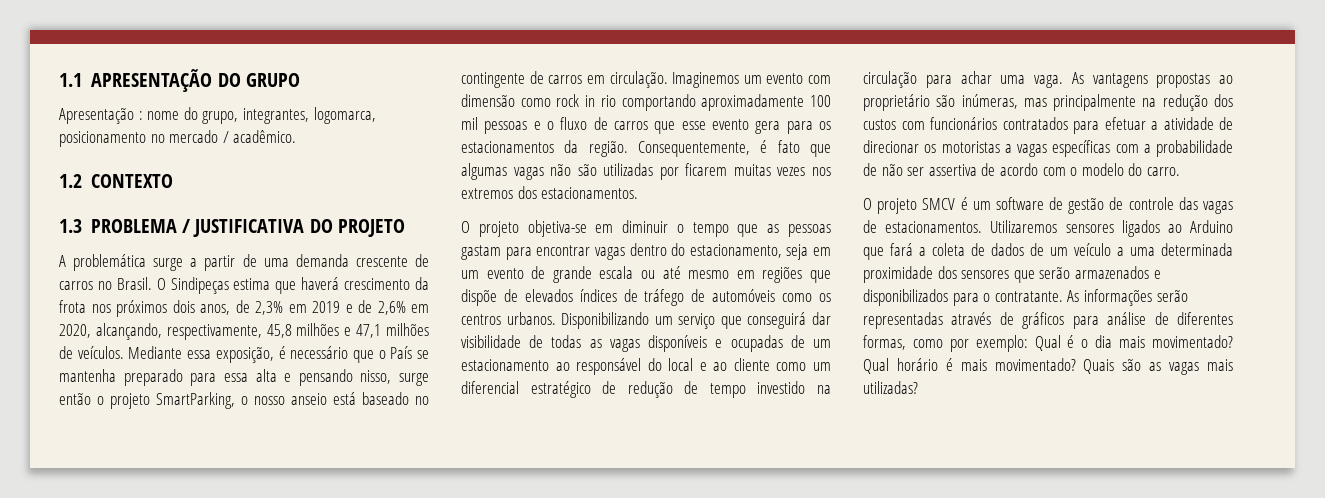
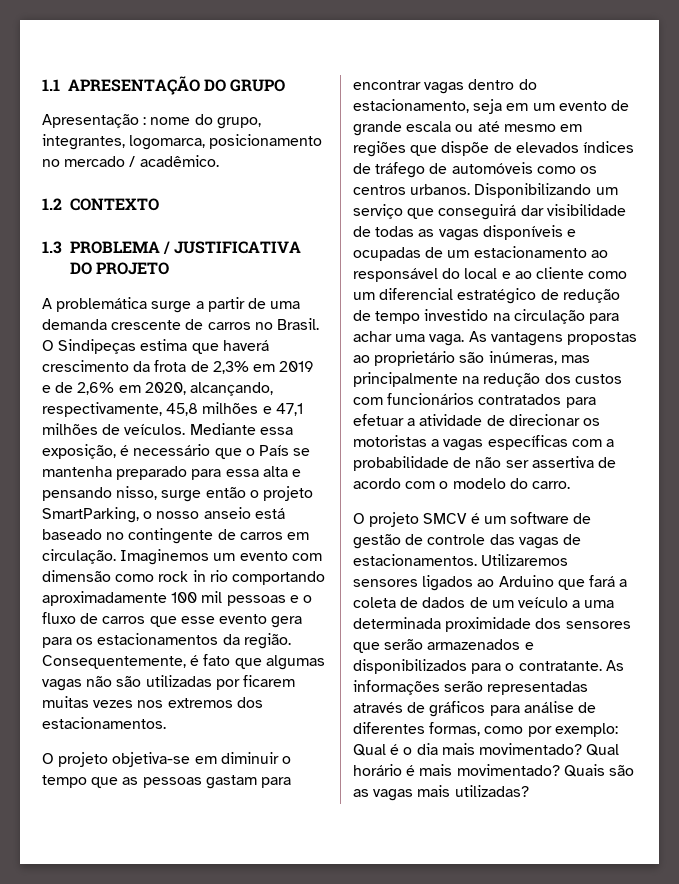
- O Sindipeças estima que haverá crescimento da frota nos próximos dois anos, de 2,3% em 2019 e de 2,6% em 2020, alcançando, respectivamente, 45,8 milhões e 47,1 milhões de veículos.
+ O Sindipeças estima que haverá crescimento da frota de 2,3% em 2019 e de 2,6% em 2020, alcançando, respectivamente, 45,8 milhões e 47,1 milhões de veículos.

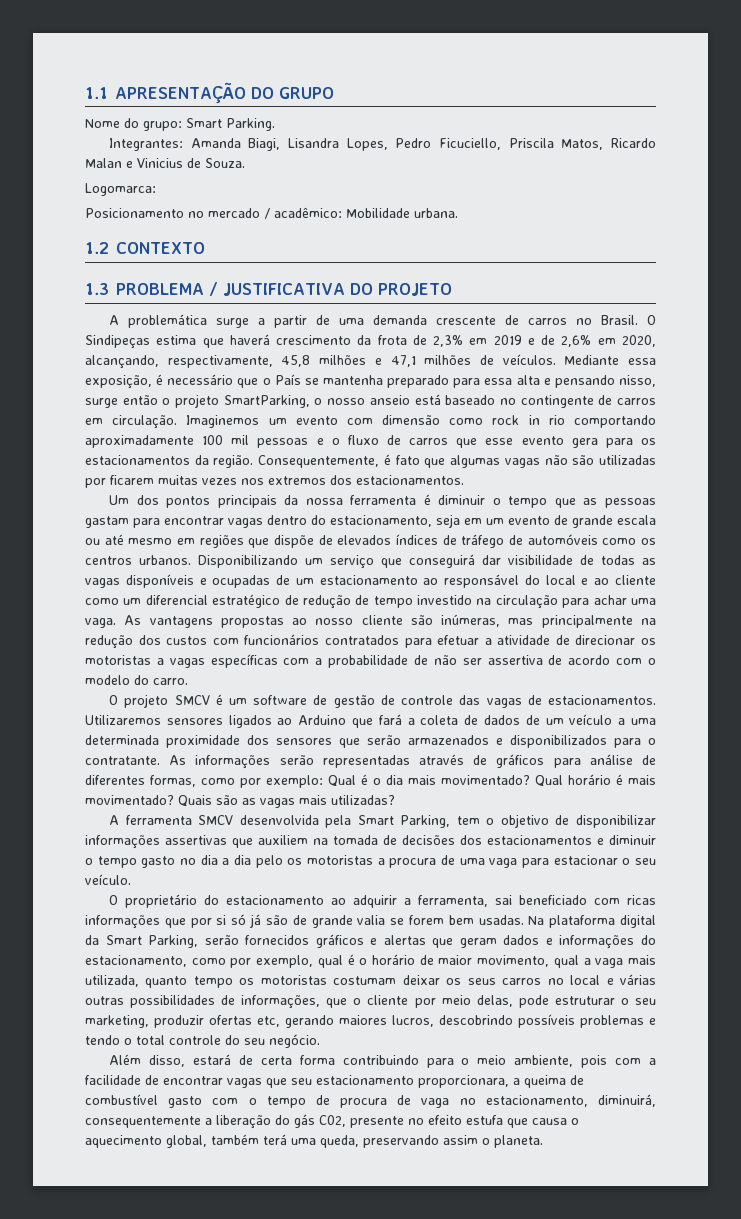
- Apresentação : nome do grupo, integrantes, logomarca, posicionamento no mercado / acadêmico.
+ Nome do grupo: Smart Parking.
+ Integrantes: Amanda Biagi, Lisandra Lopes, Pedro Ficuciello, Priscila Matos, Ricardo Malan e Vinicius de Souza.
+ Logomarca:
+ Posicionamento no mercado / acadêmico: Mobilidade urbana.
- O projeto objetiva-se em diminuir o tempo que as pessoas gastam para encontrar vagas dentro do estacionamento, seja em um evento de grande escala ou até mesmo em regiões que dispõe de elevados índices de tráfego de automóveis como os centros urbanos.
+ Um dos pontos principais da nossa ferramenta é diminuir o tempo que as pessoas gastam para encontrar vagas dentro do estacionamento, seja em um evento de grande escala ou até mesmo em regiões que dispõe de elevados índices de tráfego de automóveis como os centros urbanos.
- As vantagens propostas ao proprietário são inúmeras, mas principalmente na redução dos custos com funcionários contratados para efetuar a atividade de direcionar os motoristas a vagas específicas com a probabilidade de não ser assertiva de acordo com o modelo do carro.
+ As vantagens propostas ao nosso cliente são inúmeras, mas principalmente na redução dos custos com funcionários contratados para efetuar a atividade de direcionar os motoristas a vagas específicas com a probabilidade de não ser assertiva de acordo com o modelo do carro.
+ A ferramenta SMCV desenvolvida pela Smart Parking, tem o objetivo de disponibilizar informações assertivas que auxiliem na tomada de decisões dos estacionamentos e diminuir o tempo gasto no dia a dia pelo os motoristas a procura de uma vaga para estacionar o seu veículo.
+ O proprietário do estacionamento ao adquirir a ferramenta, sai beneficiado com ricas informações que por si só já são de grande valia se forem bem usadas. Na plataforma digital da Smart Parking, serão fornecidos gráficos e alertas que geram dados e informações do estacionamento, como por exemplo, qual é o horário de maior movimento, qual a vaga mais utilizada, quanto tempo os motoristas costumam deixar os seus carros no local e várias outras possibilidades de informações, que o cliente por meio delas, pode estruturar o seu marketing, produzir ofertas etc, gerando maiores lucros, descobrindo possíveis problemas e tendo o total controle do seu negócio.
+ Além disso, estará de certa forma contribuindo para o meio ambiente, pois com a facilidade de encontrar vagas que seu estacionamento proporcionara, a queima de combustível gasto com o tempo de procura de vaga no estacionamento, diminuirá, consequentemente a liberação do gás C02, presente no efeito estufa que causa o aquecimento global, também terá uma queda, preservando assim o planeta.

